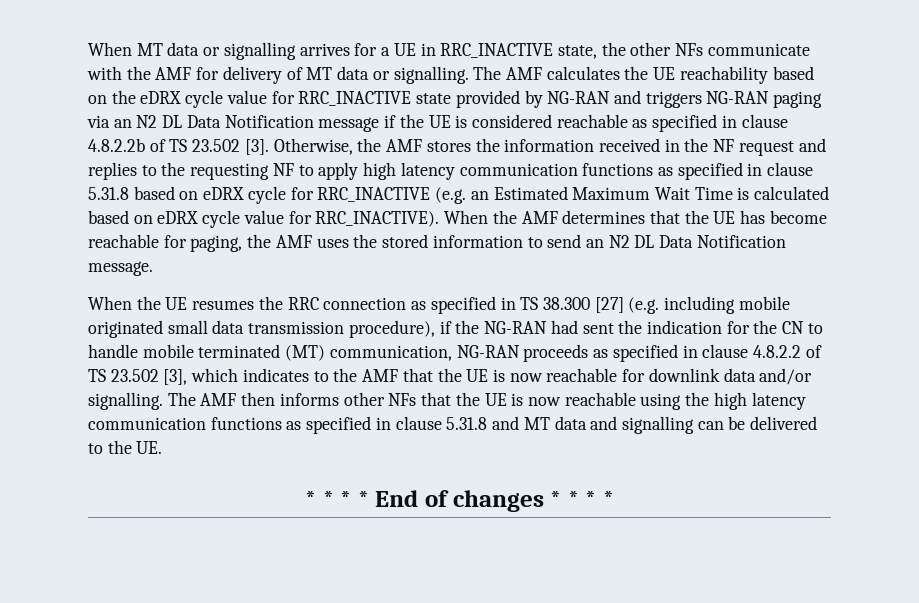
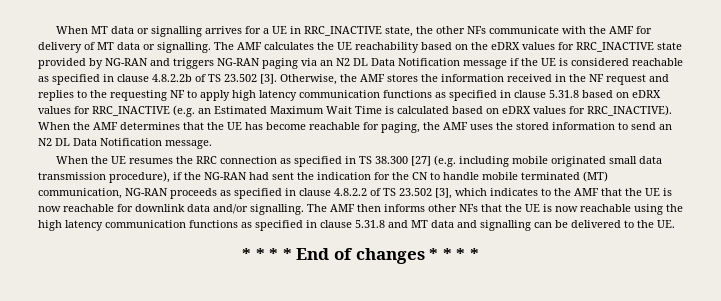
- The AMF calculates the UE reachability based on the eDRX cycle value for RRC_INACTIVE state provided by NG-RAN and triggers NG-RAN paging via an N2 DL Data Notification message if the UE is considered reachable as specified in clause 4.8.2.2b of TS 23.502 [3].
+ The AMF calculates the UE reachability based on the eDRX values for RRC_INACTIVE state provided by NG-RAN and triggers NG-RAN paging via an N2 DL Data Notification message if the UE is considered reachable as specified in clause 4.8.2.2b of TS 23.502 [3].
- Otherwise, the AMF stores the information received in the NF request and replies to the requesting NF to apply high latency communication functions as specified in clause 5.31.8 based on eDRX cycle for RRC_INACTIVE (e.g. an Estimated Maximum Wait Time is calculated based on eDRX cycle value for RRC_INACTIVE).
+ Otherwise, the AMF stores the information received in the NF request and replies to the requesting NF to apply high latency communication functions as specified in clause 5.31.8 based on eDRX values for RRC_INACTIVE (e.g. an Estimated Maximum Wait Time is calculated based on eDRX values for RRC_INACTIVE).

